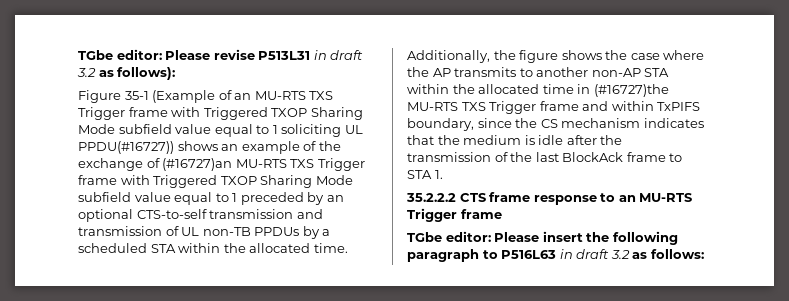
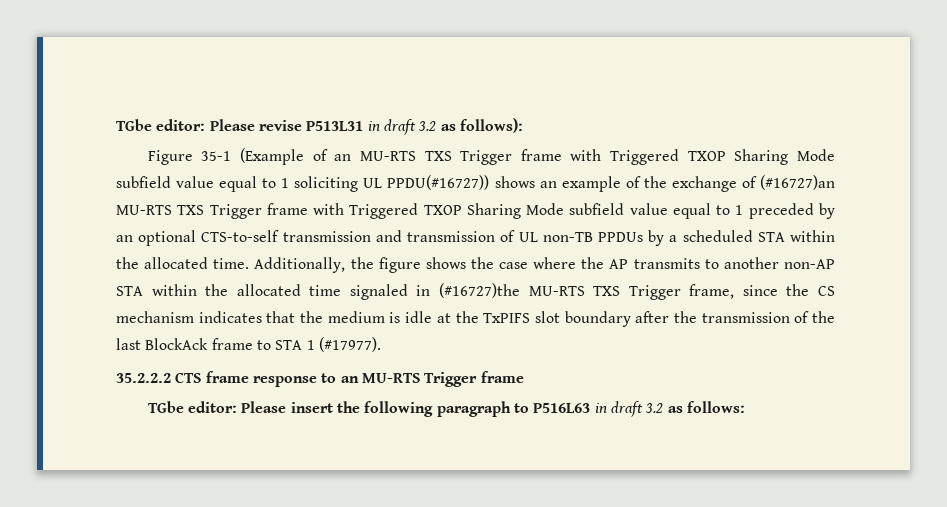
- Additionally, the figure shows the case where the AP transmits to another non-AP STA within the allocated time in (#16727)the MU-RTS TXS Trigger frame and within TxPIFS boundary, since the CS mechanism indicates that the medium is idle after the transmission of the last BlockAck frame to STA 1.
+ Additionally, the figure shows the case where the AP transmits to another non-AP STA within the allocated time signaled in (#16727)the MU-RTS TXS Trigger frame, since the CS mechanism indicates that the medium is idle at the TxPIFS slot boundary after the transmission of the last BlockAck frame to STA 1 (#17977).

